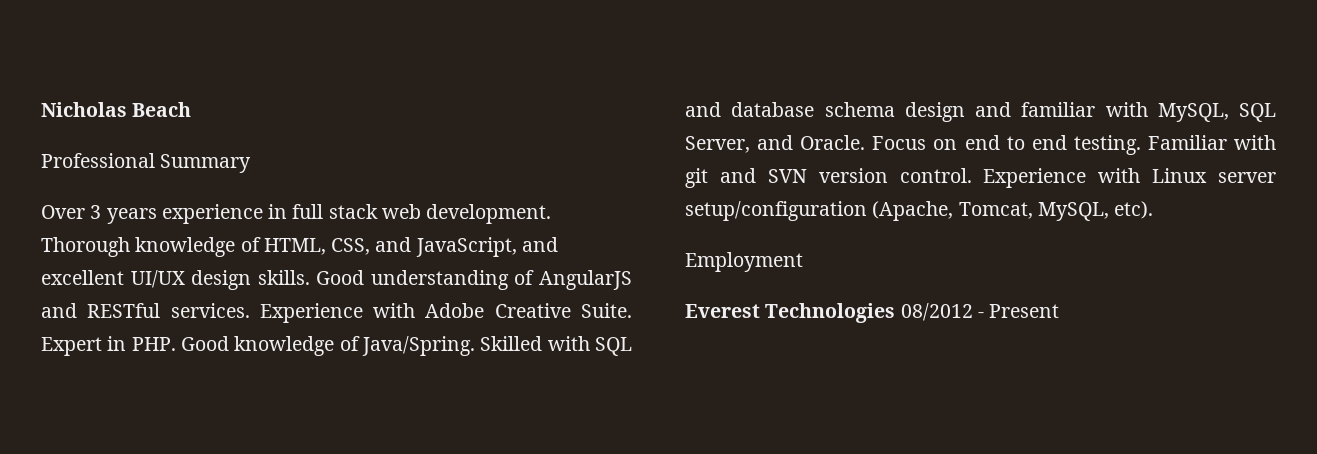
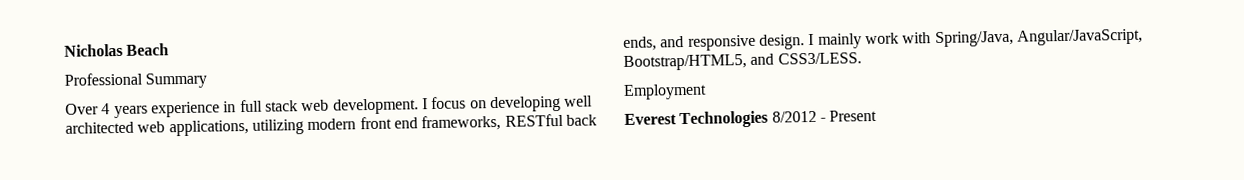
- Over 3 years experience in full stack web development.
+ Over 4 years experience in full stack web development.
- Thorough knowledge of HTML, CSS, and JavaScript, and excellent UI/UX design skills. Good understanding of AngularJS and RESTful services. Experience with Adobe Creative Suite. Expert in PHP. Good knowledge of Java/Spring. Skilled with SQL and database schema design and familiar with MySQL, SQL Server, and Oracle. Focus on end to end testing. Familiar with git and SVN version control. Experience with Linux server setup/configuration (Apache, Tomcat, MySQL, etc).
+ I focus on developing well architected web applications, utilizing modern front end frameworks, RESTful back ends, and responsive design. I mainly work with Spring/Java, Angular/JavaScript, Bootstrap/HTML5, and CSS3/LESS.
- Everest Technologies 08/2012 - Present
+ Everest Technologies 8/2012 - Present

